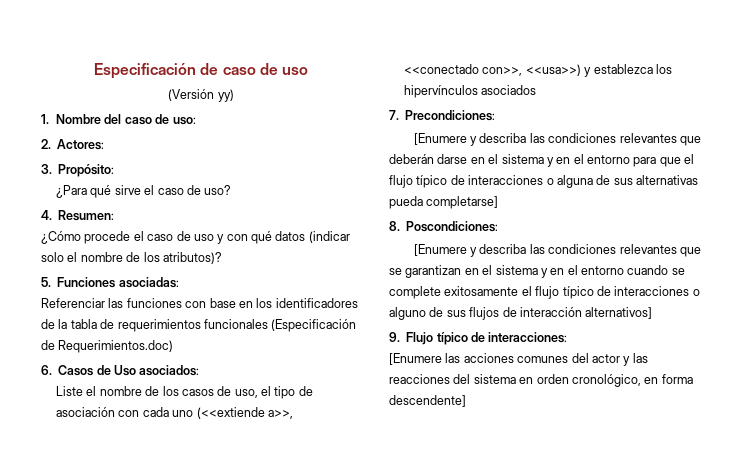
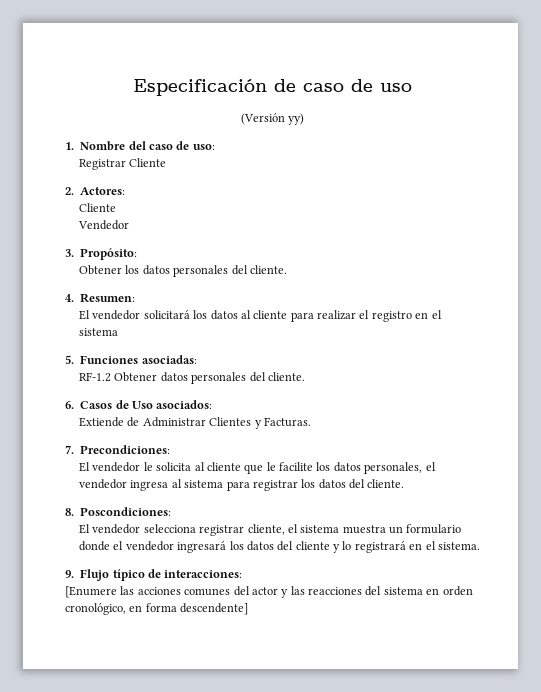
+ Registrar Cliente
  2. Actores:
+ Cliente
+ Vendedor
- ¿Para qué sirve el caso de uso?
+ Obtener los datos personales del cliente.
  4. Resumen:
- ¿Cómo procede el caso de uso y con qué datos (indicar solo el nombre de los atributos)?
+ El vendedor solicitará los datos al cliente para realizar el registro en el sistema
  5. Funciones asociadas:
- Referenciar las funciones con base en los identificadores de la tabla de requerimientos funcionales (Especificación de Requerimientos.doc)
+ RF-1.2 Obtener datos personales del cliente.
- Liste el nombre de los casos de uso, el tipo de asociación con cada uno (<<extiende a>>, <<conectado con>>, <<usa>>) y establezca los hipervínculos asociados
+ Extiende de Administrar Clientes y Facturas.
  7. Precondiciones:
- [Enumere y describa las condiciones relevantes que deberán darse en el sistema y en el entorno para que el flujo típico de interacciones o alguna de sus alternativas pueda completarse]
+ El vendedor le solicita al cliente que le facilite los datos personales, el vendedor ingresa al sistema para registrar los datos del cliente.
  8. Poscondiciones:
- [Enumere y describa las condiciones relevantes que se garantizan en el sistema y en el entorno cuando se complete exitosamente el flujo típico de interacciones o alguno de sus flujos de interacción alternativos]
+ El vendedor selecciona registrar cliente, el sistema muestra un formulario donde el vendedor ingresará los datos del cliente y lo registrará en el sistema.

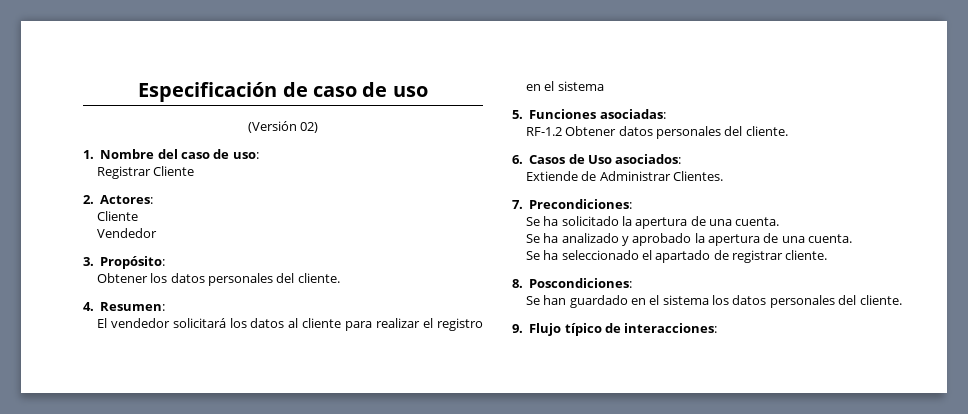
- (Versión yy)
+ (Versión 02)
- Extiende de Administrar Clientes y Facturas.
+ Extiende de Administrar Clientes.
- El vendedor le solicita al cliente que le facilite los datos personales, el vendedor ingresa al sistema para registrar los datos del cliente.
+ Se ha solicitado la apertura de una cuenta.
+ Se ha analizado y aprobado la apertura de una cuenta.
+ Se ha seleccionado el apartado de registrar cliente.
  8. Poscondiciones:
- El vendedor selecciona registrar cliente, el sistema muestra un formulario donde el vendedor ingresará los datos del cliente y lo registrará en el sistema.
+ Se han guardado en el sistema los datos personales del cliente.
- [Enumere las acciones comunes del actor y las reacciones del sistema en orden cronológico, en forma descendente]

